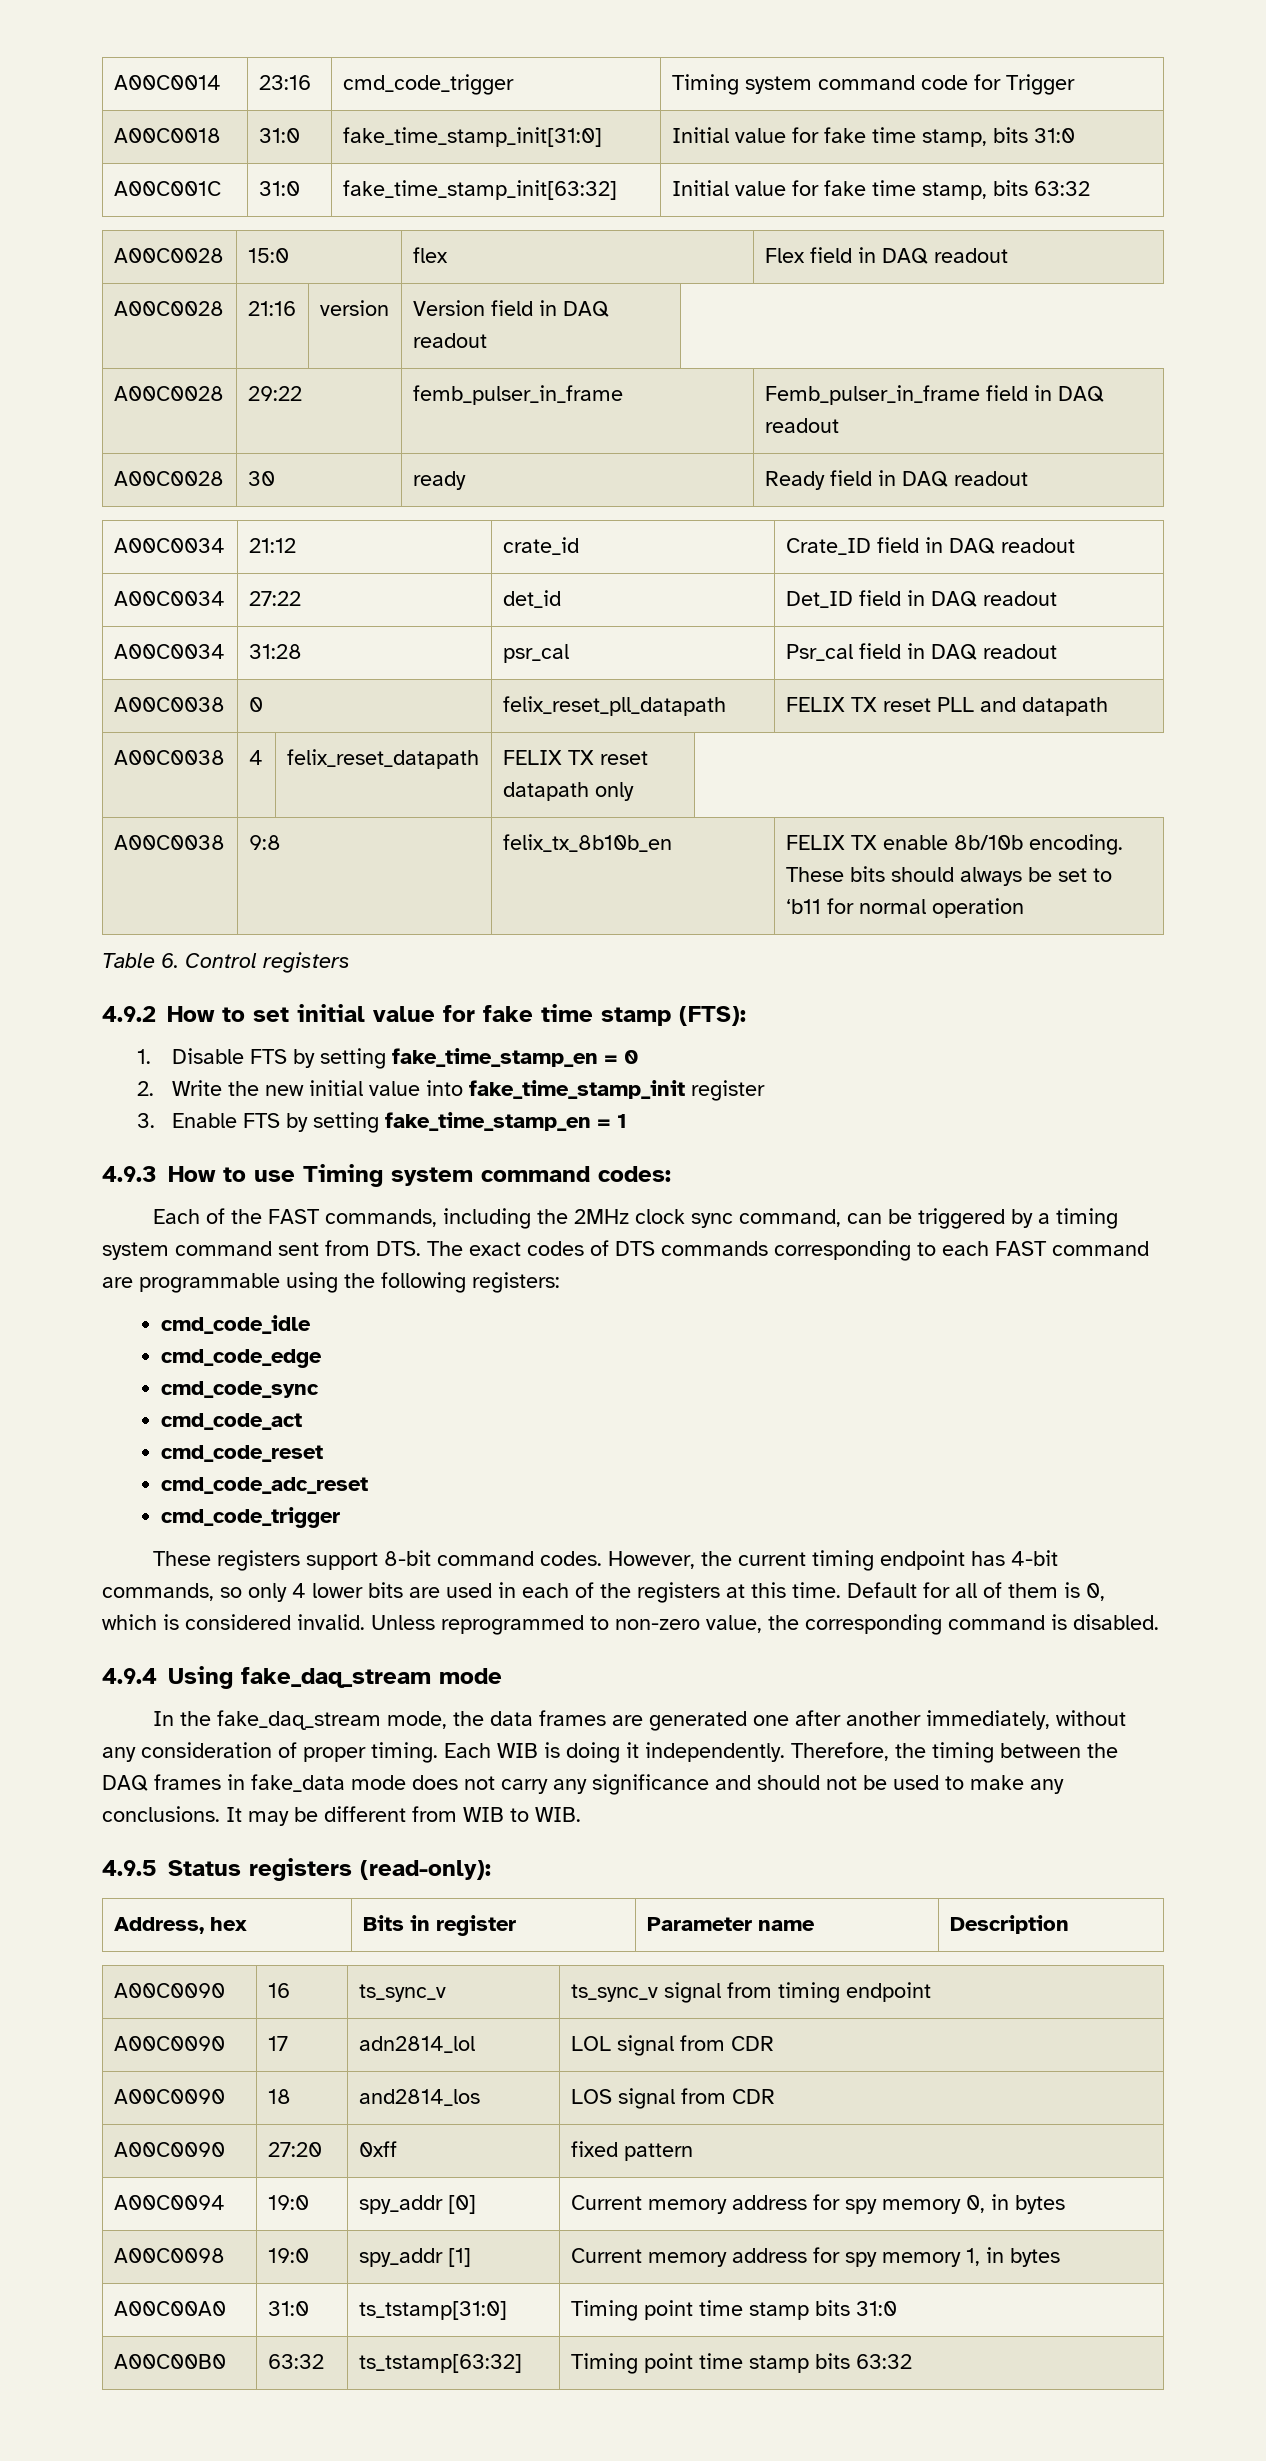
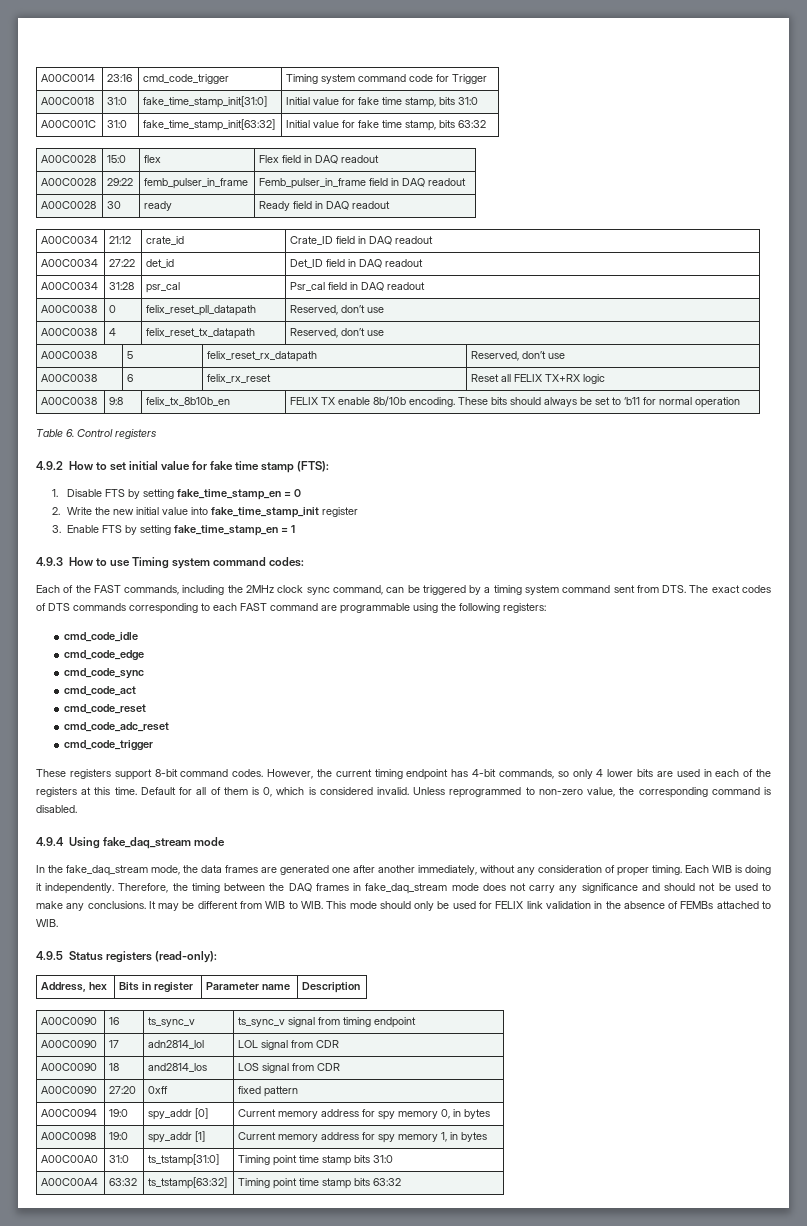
- A00C0028 | 21:16 | version | Version field in DAQ readout
- A00C0038 | 0 | felix_reset_pll_datapath | FELIX TX reset PLL and datapath
- A00C0038 | 4 | felix_reset_datapath | FELIX TX reset datapath only
+ A00C0038 | 0 | felix_reset_pll_datapath | Reserved, don’t use
+ A00C0038 | 4 | felix_reset_tx_datapath | Reserved, don’t use
+ A00C0038 | 5 | felix_reset_rx_datapath | Reserved, don’t use
+ A00C0038 | 6 | felix_rx_reset | Reset all FELIX TX+RX logic
- Therefore, the timing between the DAQ frames in fake_data mode does not carry any significance and should not be used to make any conclusions.
+ Therefore, the timing between the DAQ frames in fake_daq_stream mode does not carry any significance and should not be used to make any conclusions.
- It may be different from WIB to WIB.
+ It may be different from WIB to WIB. This mode should only be used for FELIX link validation in the absence of FEMBs attached to WIB.
- A00C00B0 | 63:32 | ts_tstamp[63:32] | Timing point time stamp bits 63:32
+ A00C00A4 | 63:32 | ts_tstamp[63:32] | Timing point time stamp bits 63:32

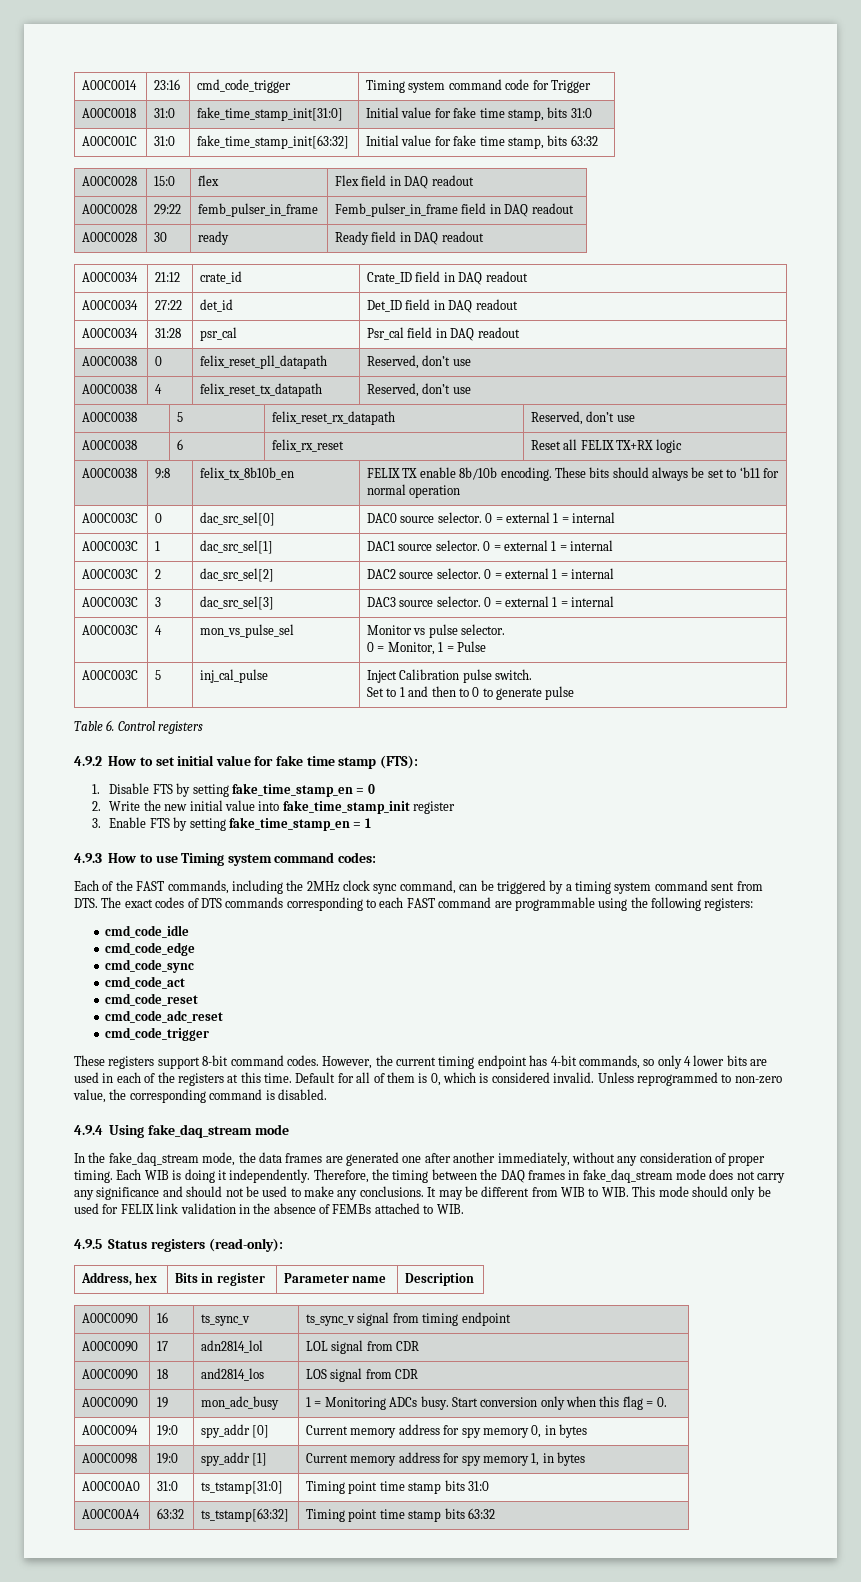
+ A00C003C | 0 | dac_src_sel[0] | DAC0 source selector. 0 = external 1 = internal
+ A00C003C | 1 | dac_src_sel[1] | DAC1 source selector. 0 = external 1 = internal
+ A00C003C | 2 | dac_src_sel[2] | DAC2 source selector. 0 = external 1 = internal
+ A00C003C | 3 | dac_src_sel[3] | DAC3 source selector. 0 = external 1 = internal
+ A00C003C | 4 | mon_vs_pulse_sel | Monitor vs pulse selector.
+ 0 = Monitor, 1 = Pulse
+ A00C003C | 5 | inj_cal_pulse | Inject Calibration pulse switch.
+ Set to 1 and then to 0 to generate pulse
- A00C0090 | 27:20 | 0xff | fixed pattern
+ A00C0090 | 19 | mon_adc_busy | 1 = Monitoring ADCs busy. Start conversion only when this flag = 0.

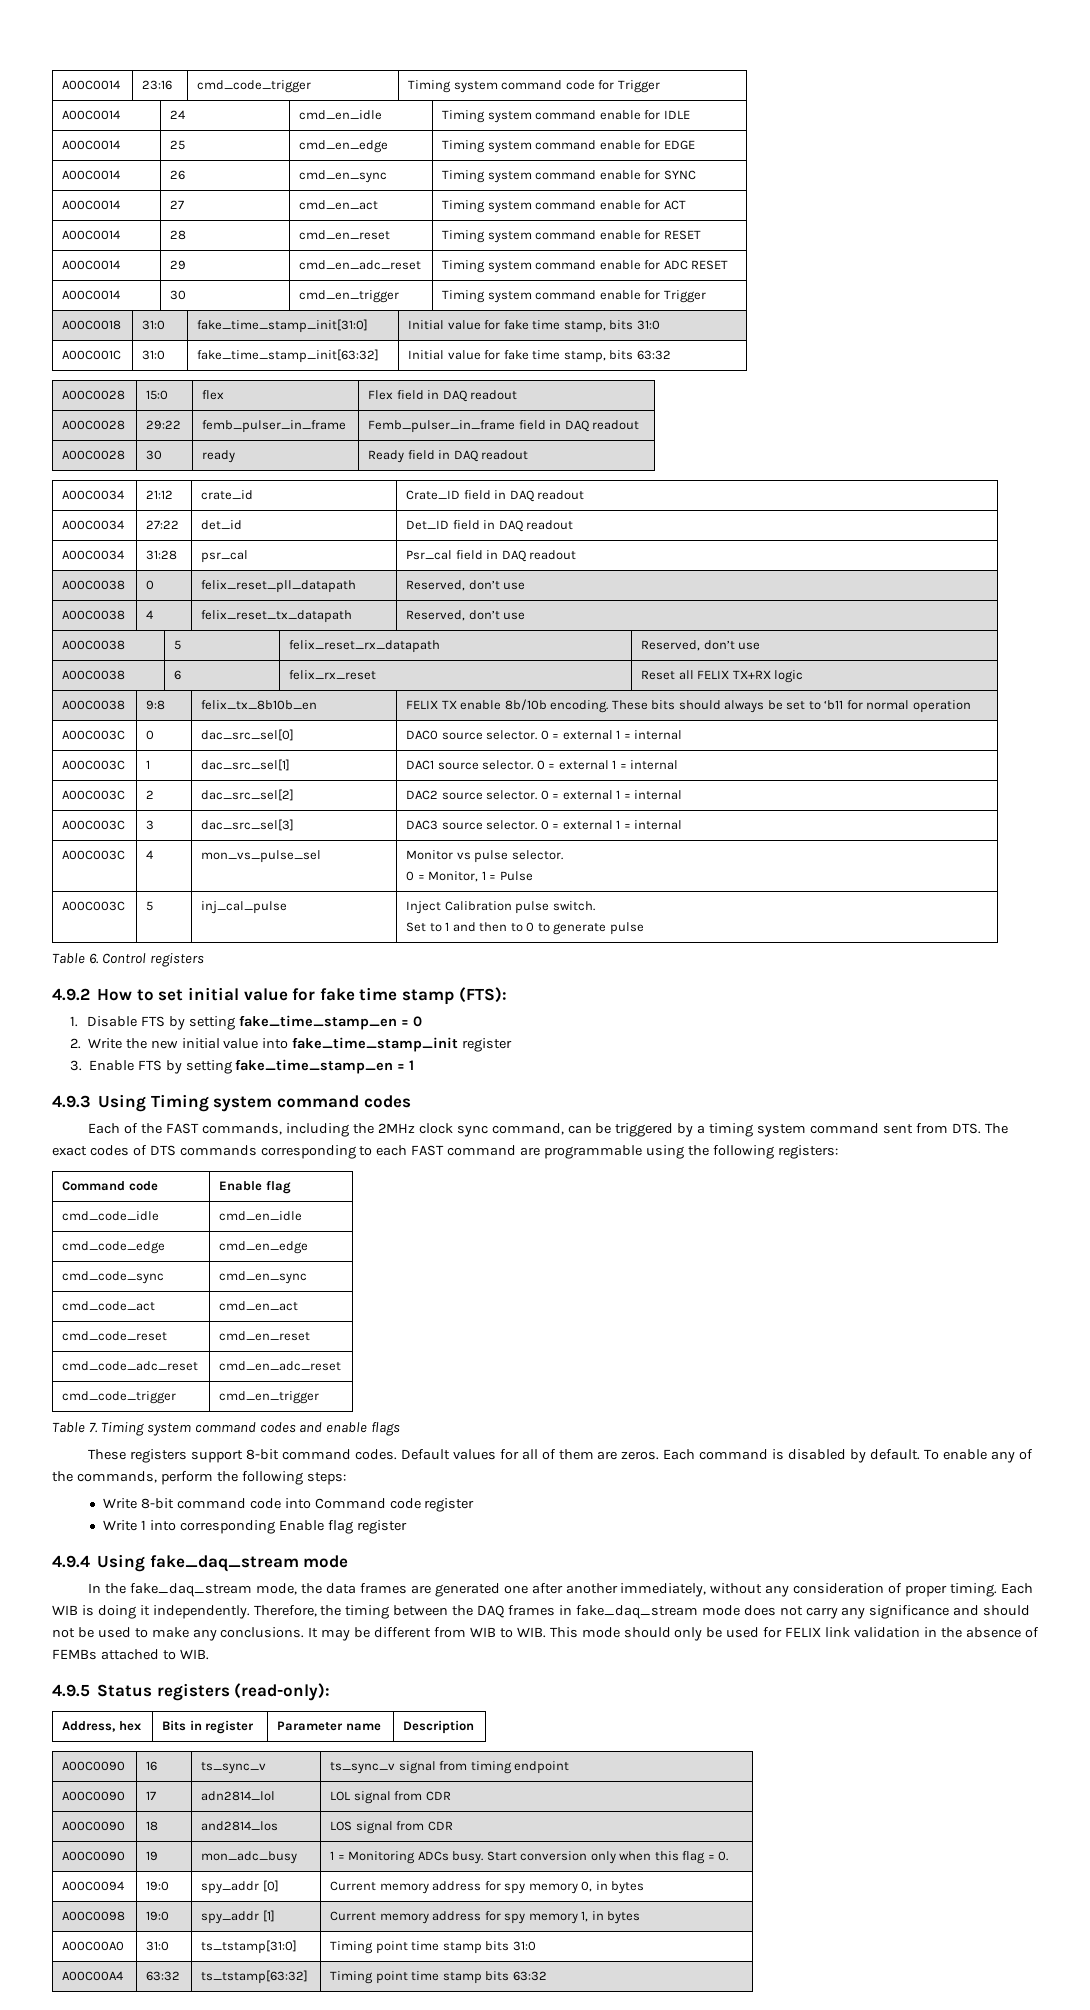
+ A00C0014 | 24 | cmd_en_idle | Timing system command enable for IDLE
+ A00C0014 | 25 | cmd_en_edge | Timing system command enable for EDGE
+ A00C0014 | 26 | cmd_en_sync | Timing system command enable for SYNC
+ A00C0014 | 27 | cmd_en_act | Timing system command enable for ACT
+ A00C0014 | 28 | cmd_en_reset | Timing system command enable for RESET
+ A00C0014 | 29 | cmd_en_adc_reset | Timing system command enable for ADC RESET
+ A00C0014 | 30 | cmd_en_trigger | Timing system command enable for Trigger
- 4.9.3 How to use Timing system command codes:
+ 4.9.3 Using Timing system command codes
- cmd_code_idle
- cmd_code_edge
- cmd_code_sync
- cmd_code_act
- cmd_code_reset
- cmd_code_adc_reset
- cmd_code_trigger
+ Command code | Enable flag
+ cmd_code_idle | cmd_en_idle
+ cmd_code_edge | cmd_en_edge
+ cmd_code_sync | cmd_en_sync
+ cmd_code_act | cmd_en_act
+ cmd_code_reset | cmd_en_reset
+ cmd_code_adc_reset | cmd_en_adc_reset
+ cmd_code_trigger | cmd_en_trigger
+ Table 7. Timing system command codes and enable flags
- However, the current timing endpoint has 4-bit commands, so only 4 lower bits are used in each of the registers at this time. Default for all of them is 0, which is considered invalid. Unless reprogrammed to non-zero value, the corresponding command is disabled.
+ Default values for all of them are zeros. Each command is disabled by default. To enable any of the commands, perform the following steps:
+ Write 8-bit command code into Command code register
+ Write 1 into corresponding Enable flag register

